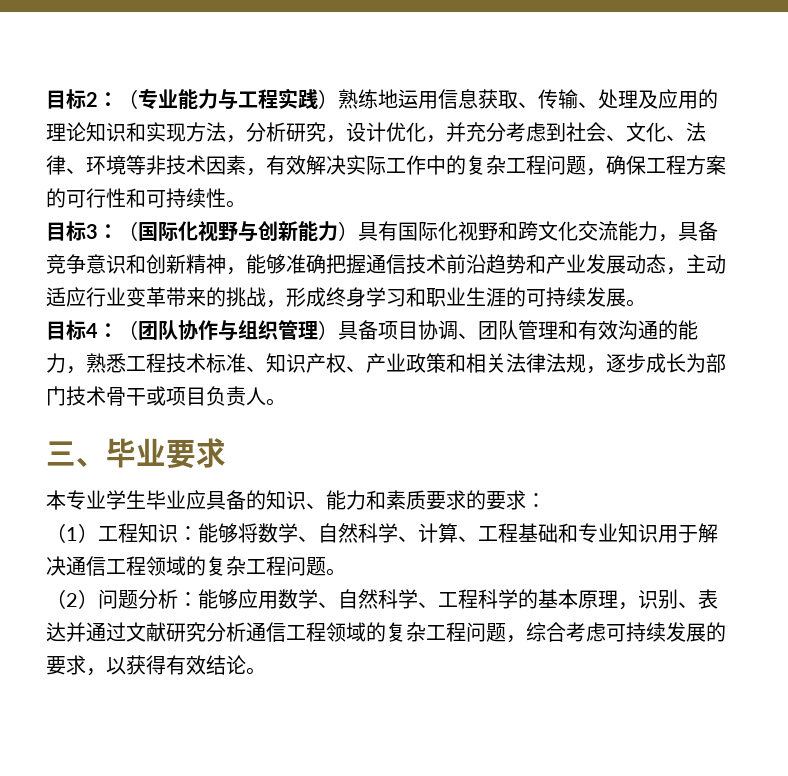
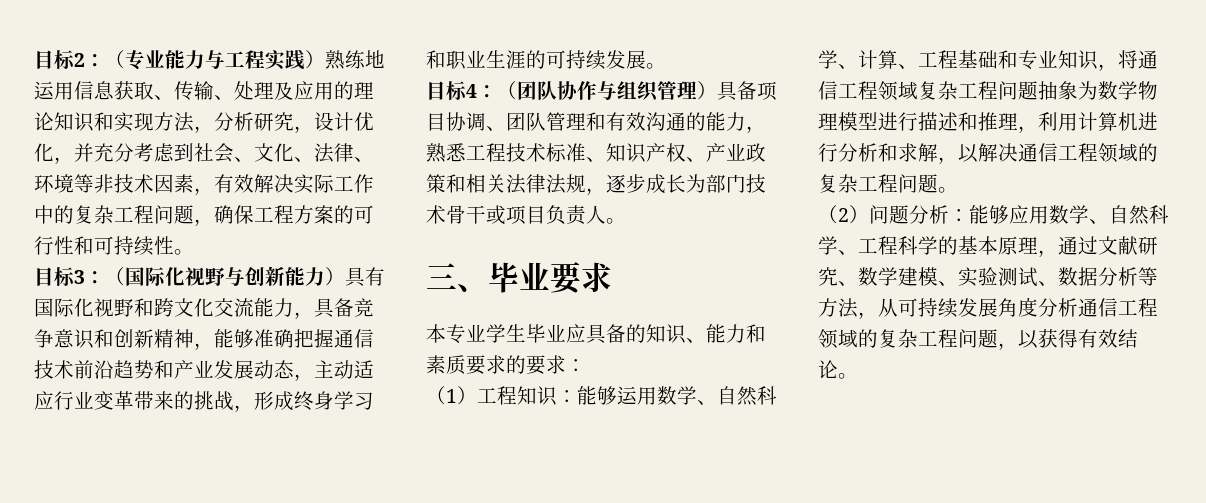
- （1）工程知识：能够将数学、自然科学、计算、工程基础和专业知识用于解决通信工程领域的复杂工程问题。
+ （1）工程知识：能够运用数学、自然科学、计算、工程基础和专业知识，将通信工程领域复杂工程问题抽象为数学物理模型进行描述和推理，利用计算机进行分析和求解，以解决通信工程领域的复杂工程问题。
- （2）问题分析：能够应用数学、自然科学、工程科学的基本原理，识别、表达并通过文献研究分析通信工程领域的复杂工程问题，综合考虑可持续发展的要求，以获得有效结论。
+ （2）问题分析：能够应用数学、自然科学、工程科学的基本原理，通过文献研究、数学建模、实验测试、数据分析等方法，从可持续发展角度分析通信工程领域的复杂工程问题，以获得有效结论。

